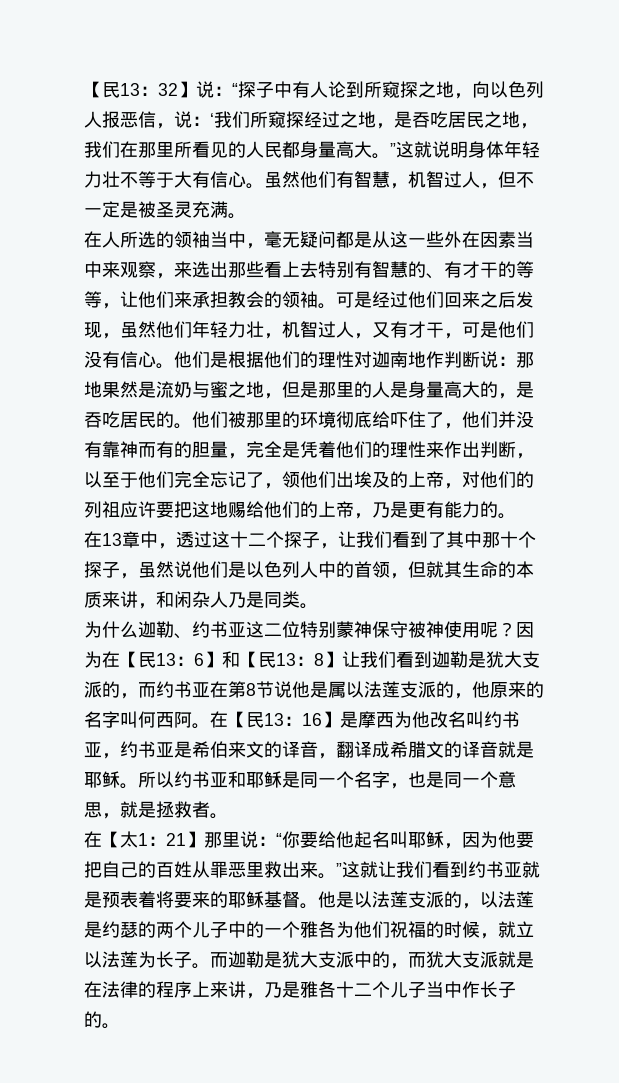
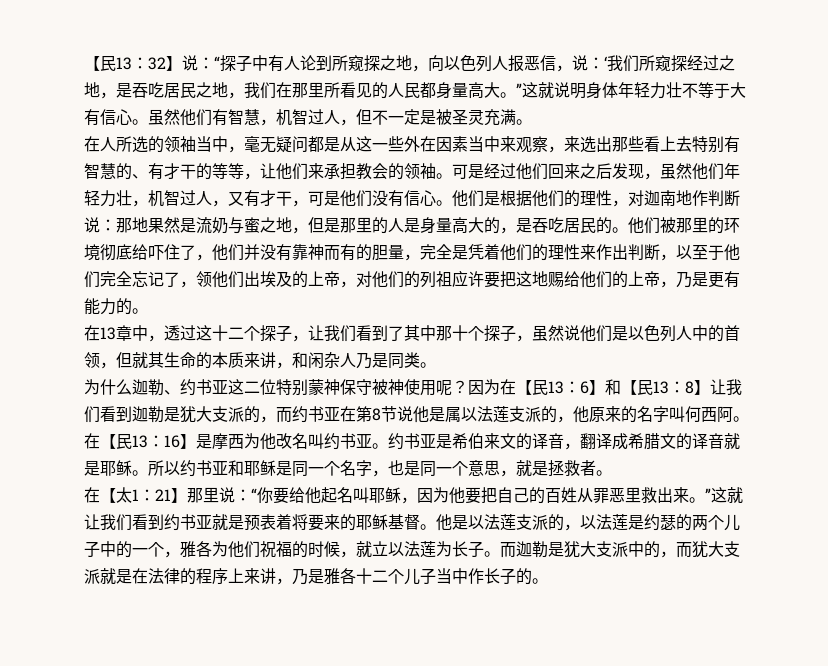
- 他们是根据他们的理性对迦南地作判断说：那地果然是流奶与蜜之地，但是那里的人是身量高大的，是吞吃居民的。
+ 他们是根据他们的理性，对迦南地作判断说：那地果然是流奶与蜜之地，但是那里的人是身量高大的，是吞吃居民的。
- 在【民13：16】是摩西为他改名叫约书亚，约书亚是希伯来文的译音，翻译成希腊文的译音就是耶稣。
+ 在【民13：16】是摩西为他改名叫约书亚。约书亚是希伯来文的译音，翻译成希腊文的译音就是耶稣。
- 他是以法莲支派的，以法莲是约瑟的两个儿子中的一个雅各为他们祝福的时候，就立以法莲为长子。
+ 他是以法莲支派的，以法莲是约瑟的两个儿子中的一个，雅各为他们祝福的时候，就立以法莲为长子。

